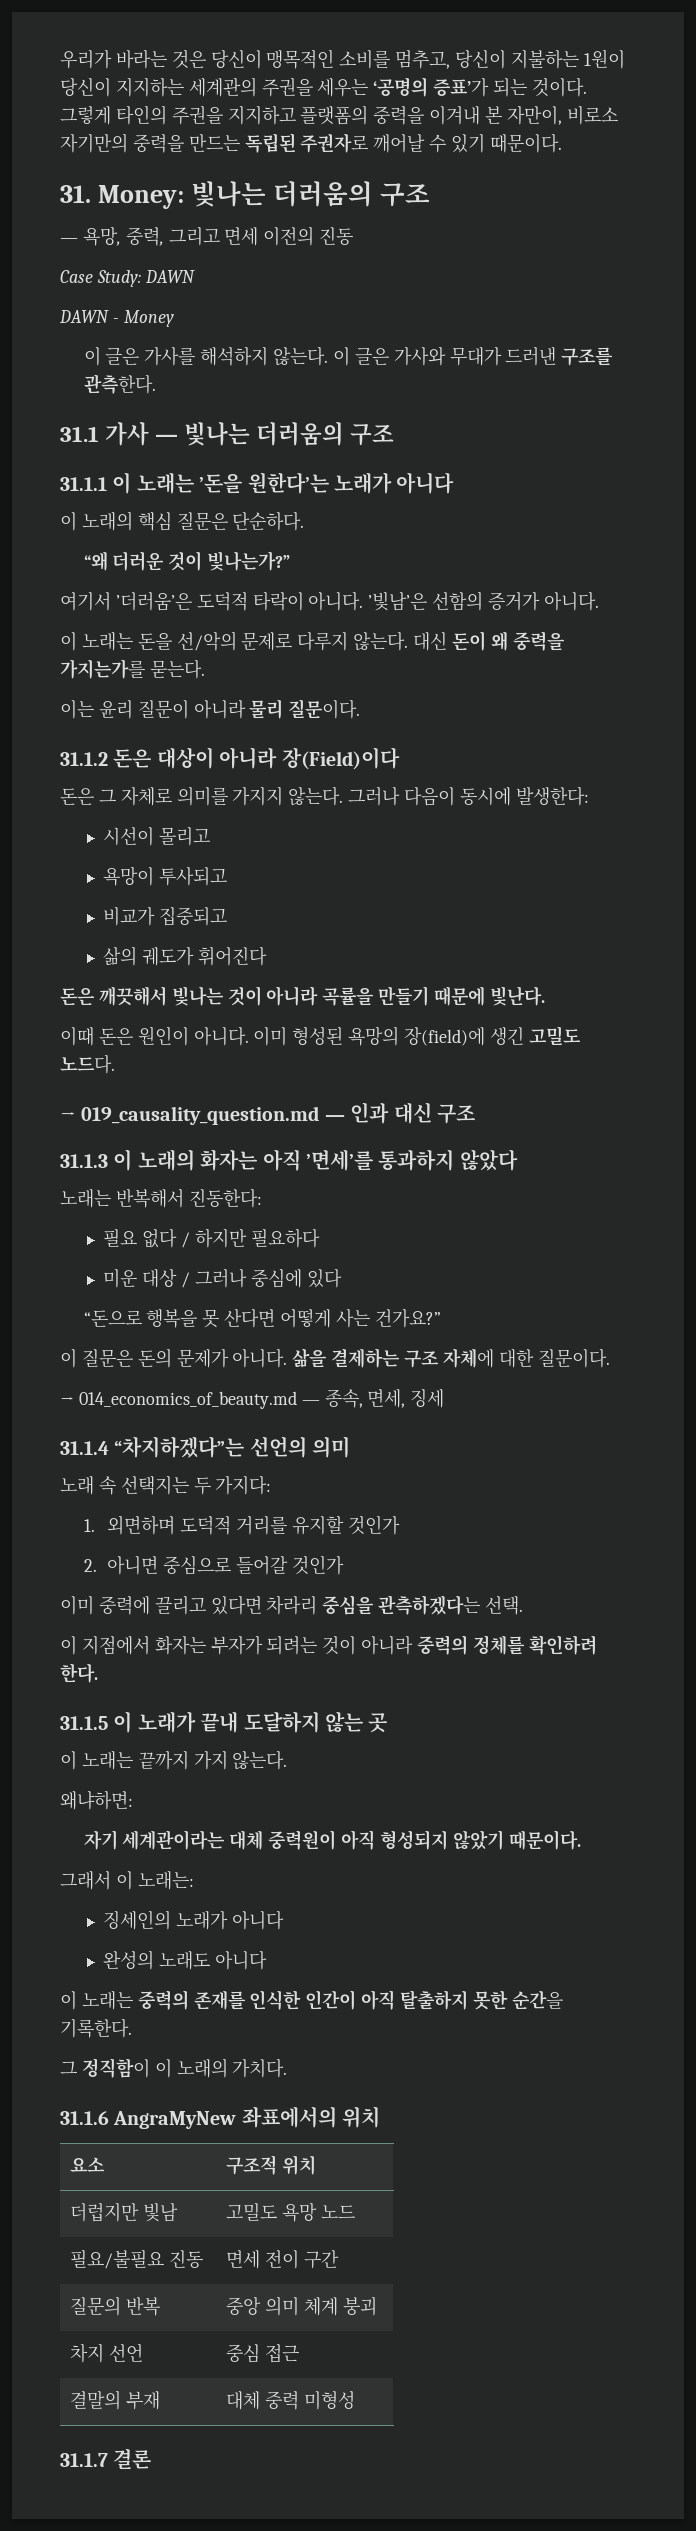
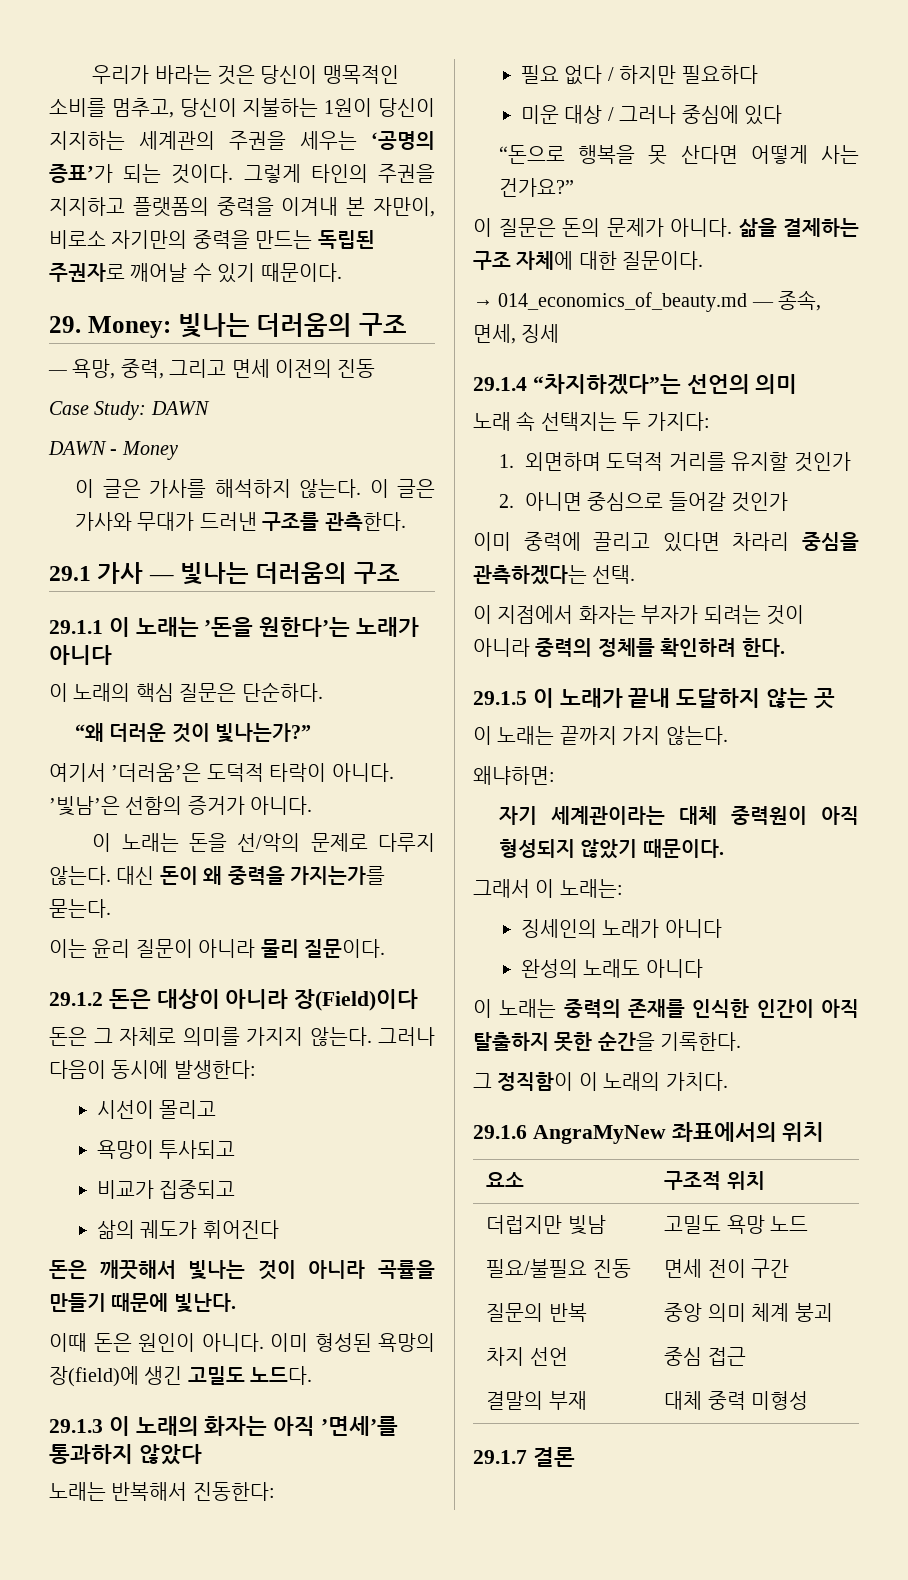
- 31. Money: 빛나는 더러움의 구조
+ 29. Money: 빛나는 더러움의 구조
- 31.1 가사 — 빛나는 더러움의 구조
+ 29.1 가사 — 빛나는 더러움의 구조
- 31.1.1 이 노래는 ’돈을 원한다’는 노래가 아니다
+ 29.1.1 이 노래는 ’돈을 원한다’는 노래가 아니다
- 31.1.2 돈은 대상이 아니라 장(Field)이다
+ 29.1.2 돈은 대상이 아니라 장(Field)이다
- → 019_causality_question.md — 인과 대신 구조
- 31.1.3 이 노래의 화자는 아직 ’면세’를 통과하지 않았다
+ 29.1.3 이 노래의 화자는 아직 ’면세’를 통과하지 않았다
- 31.1.4 “차지하겠다”는 선언의 의미
+ 29.1.4 “차지하겠다”는 선언의 의미
- 31.1.5 이 노래가 끝내 도달하지 않는 곳
+ 29.1.5 이 노래가 끝내 도달하지 않는 곳
- 31.1.6 AngraMyNew 좌표에서의 위치
+ 29.1.6 AngraMyNew 좌표에서의 위치
- 31.1.7 결론
+ 29.1.7 결론

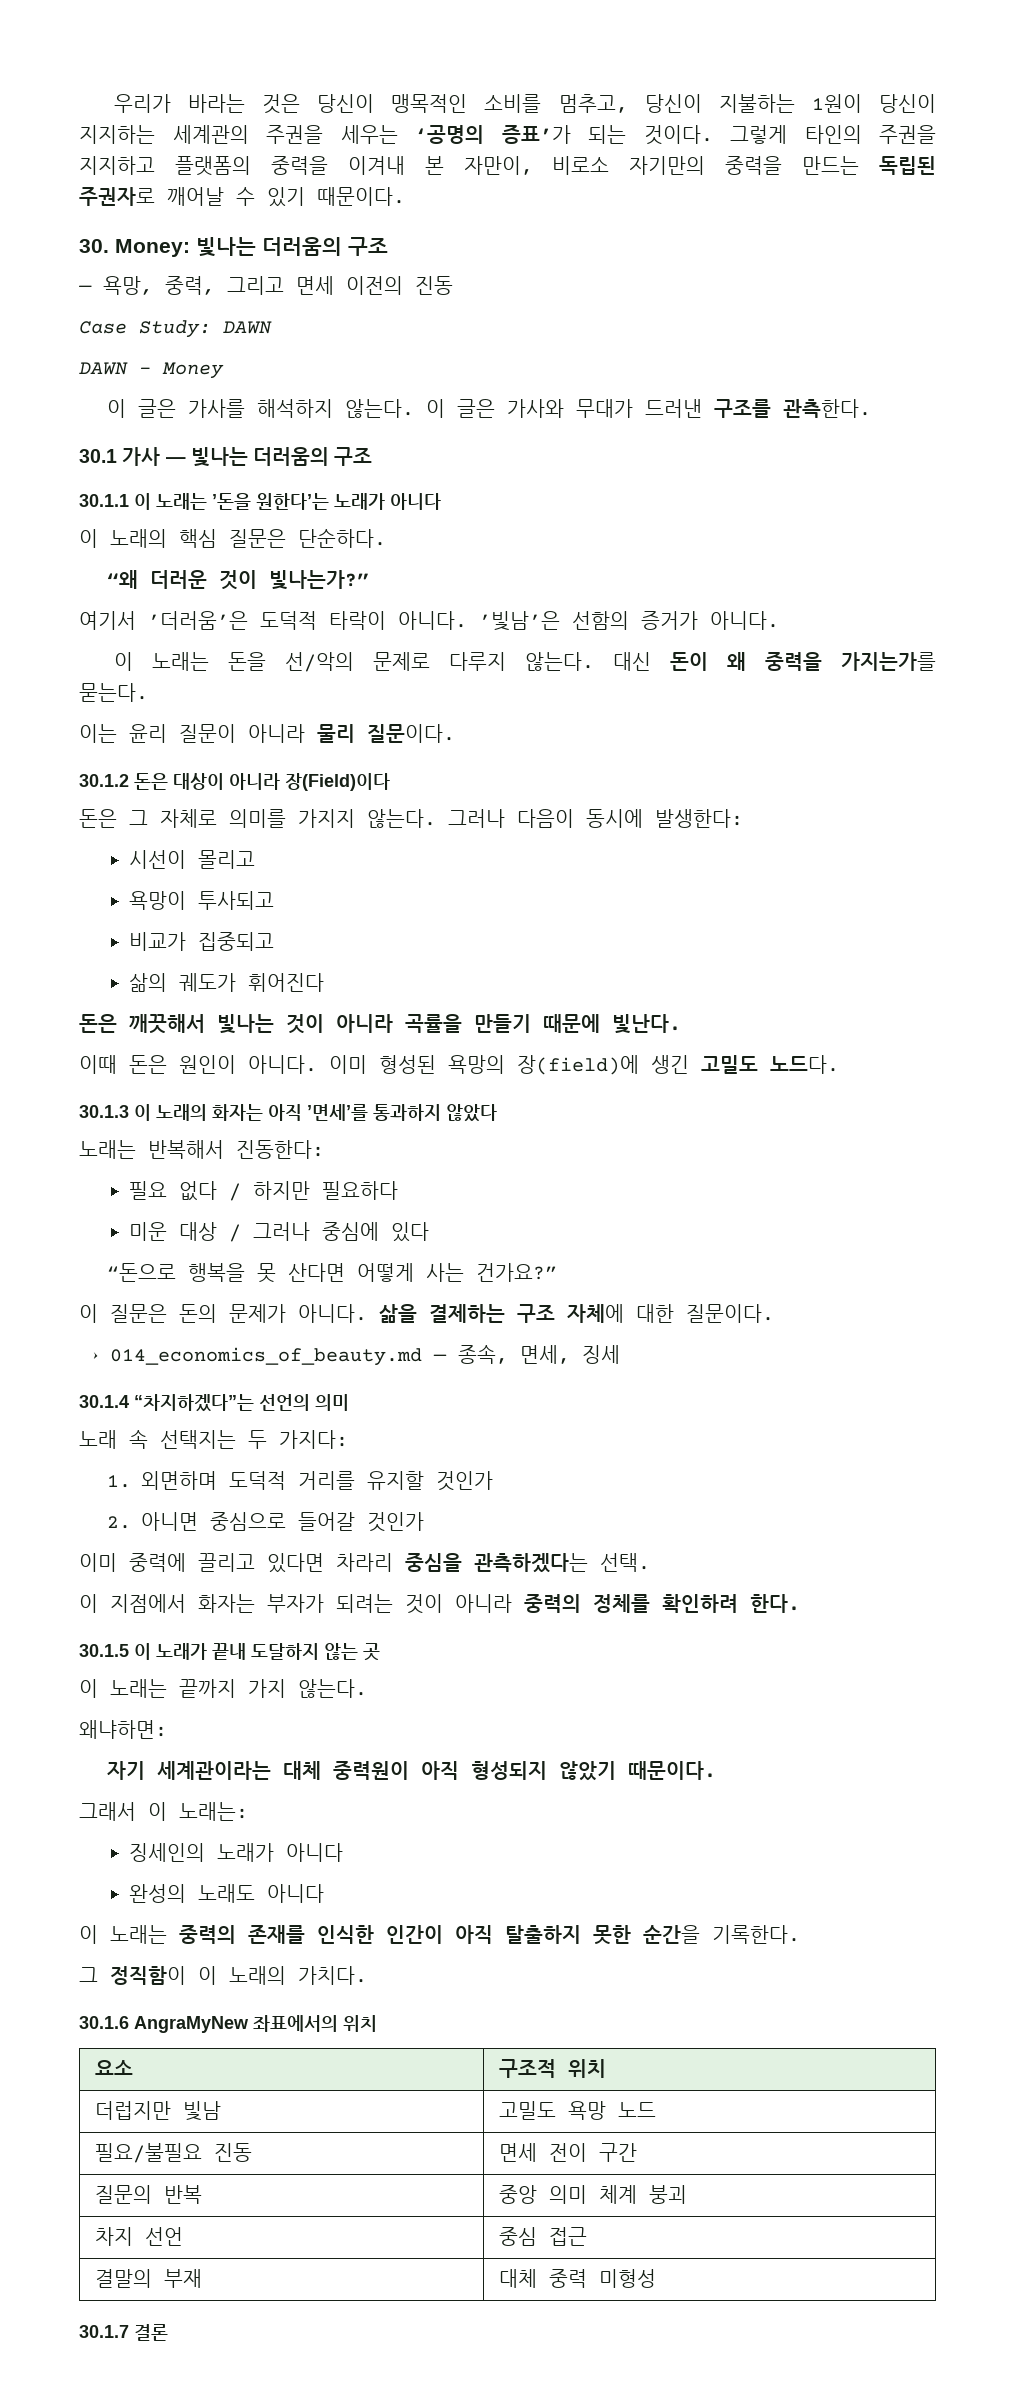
- 29. Money: 빛나는 더러움의 구조
+ 30. Money: 빛나는 더러움의 구조
- 29.1 가사 — 빛나는 더러움의 구조
+ 30.1 가사 — 빛나는 더러움의 구조
- 29.1.1 이 노래는 ’돈을 원한다’는 노래가 아니다
+ 30.1.1 이 노래는 ’돈을 원한다’는 노래가 아니다
- 29.1.2 돈은 대상이 아니라 장(Field)이다
+ 30.1.2 돈은 대상이 아니라 장(Field)이다
- 29.1.3 이 노래의 화자는 아직 ’면세’를 통과하지 않았다
+ 30.1.3 이 노래의 화자는 아직 ’면세’를 통과하지 않았다
- 29.1.4 “차지하겠다”는 선언의 의미
+ 30.1.4 “차지하겠다”는 선언의 의미
- 29.1.5 이 노래가 끝내 도달하지 않는 곳
+ 30.1.5 이 노래가 끝내 도달하지 않는 곳
- 29.1.6 AngraMyNew 좌표에서의 위치
+ 30.1.6 AngraMyNew 좌표에서의 위치
- 29.1.7 결론
+ 30.1.7 결론

